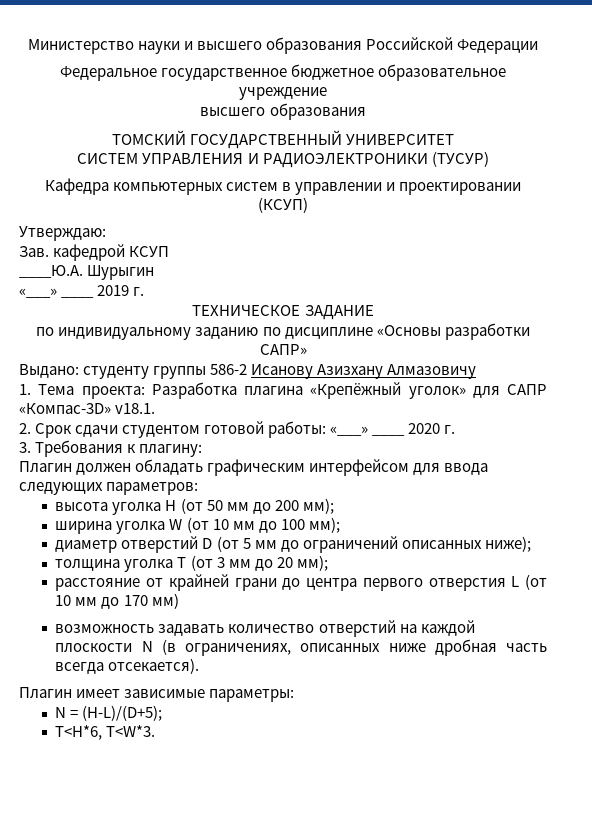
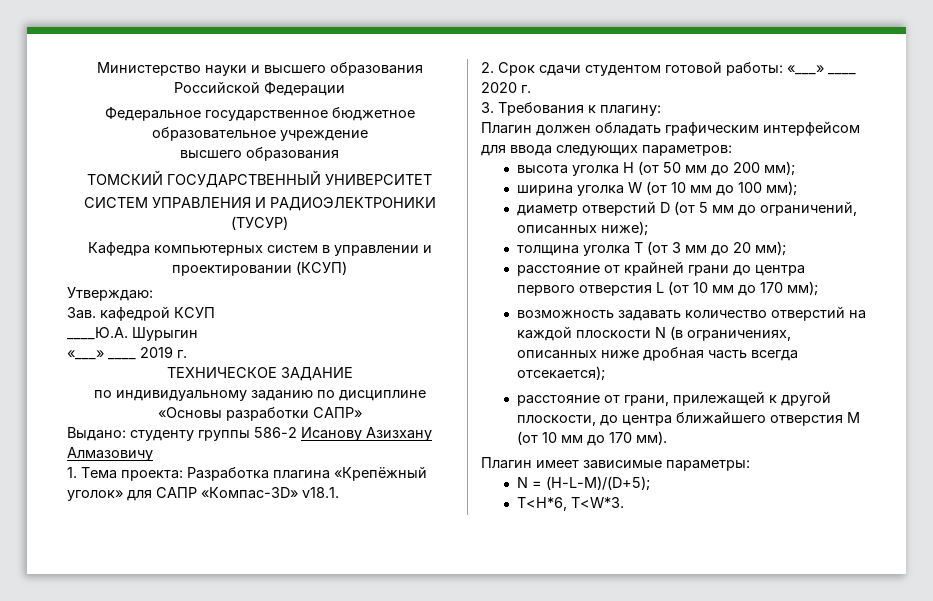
- диаметр отверстий D (от 5 мм до ограничений описанных ниже);
+ диаметр отверстий D (от 5 мм до ограничений, описанных ниже);
- расстояние от крайней грани до центра первого отверстия L (от 10 мм до 170 мм)
+ расстояние от крайней грани до центра первого отверстия L (от 10 мм до 170 мм);
- возможность задавать количество отверстий на каждой плоскости N (в ограничениях, описанных ниже дробная часть всегда отсекается).
+ возможность задавать количество отверстий на каждой плоскости N (в ограничениях, описанных ниже дробная часть всегда отсекается);
+ расстояние от грани, прилежащей к другой плоскости, до центра ближайшего отверстия M (от 10 мм до 170 мм).
- N = (H-L)/(D+5);
+ N = (H-L-M)/(D+5);

